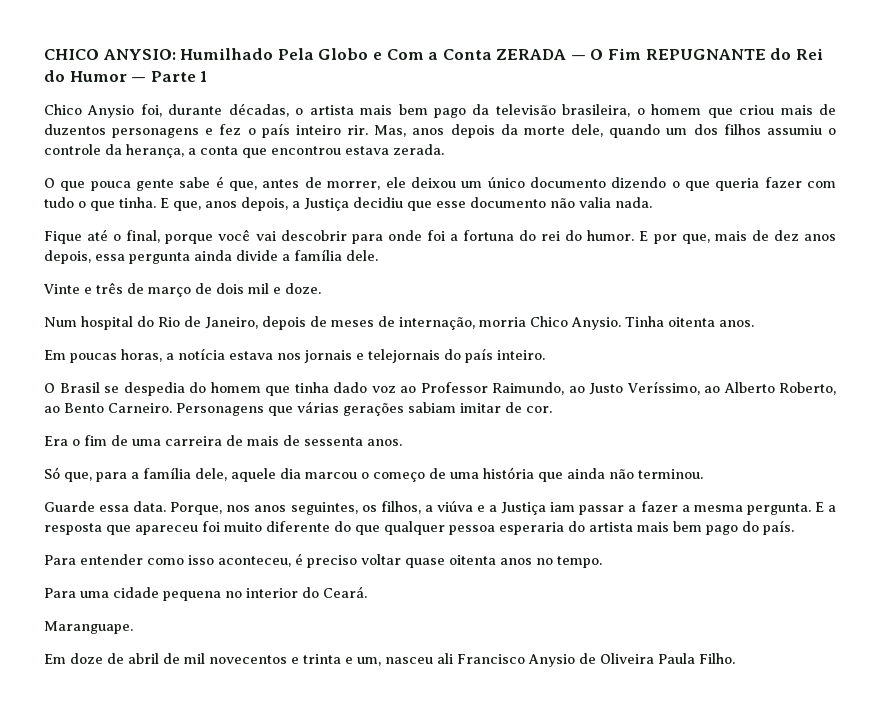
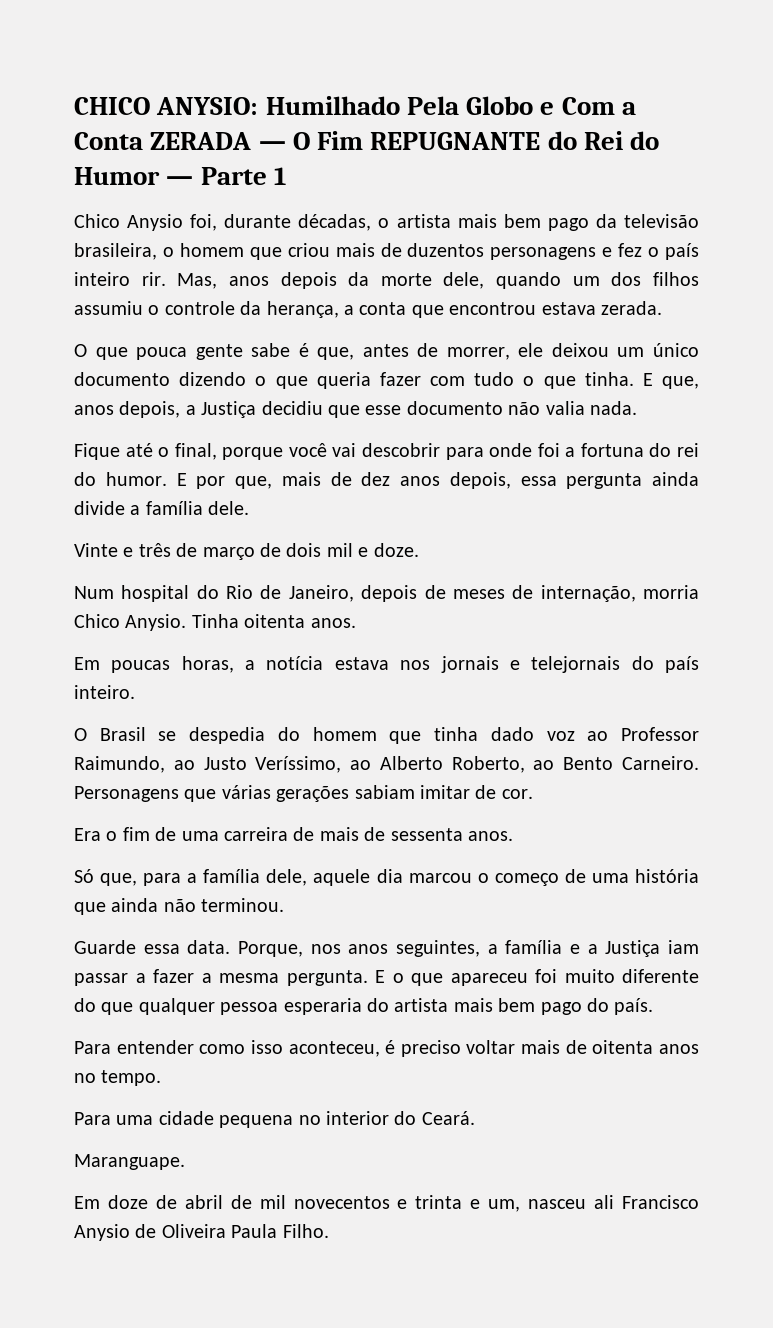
- Porque, nos anos seguintes, os filhos, a viúva e a Justiça iam passar a fazer a mesma pergunta.
+ Porque, nos anos seguintes, a família e a Justiça iam passar a fazer a mesma pergunta.
- E a resposta que apareceu foi muito diferente do que qualquer pessoa esperaria do artista mais bem pago do país.
+ E o que apareceu foi muito diferente do que qualquer pessoa esperaria do artista mais bem pago do país.
- Para entender como isso aconteceu, é preciso voltar quase oitenta anos no tempo.
+ Para entender como isso aconteceu, é preciso voltar mais de oitenta anos no tempo.

